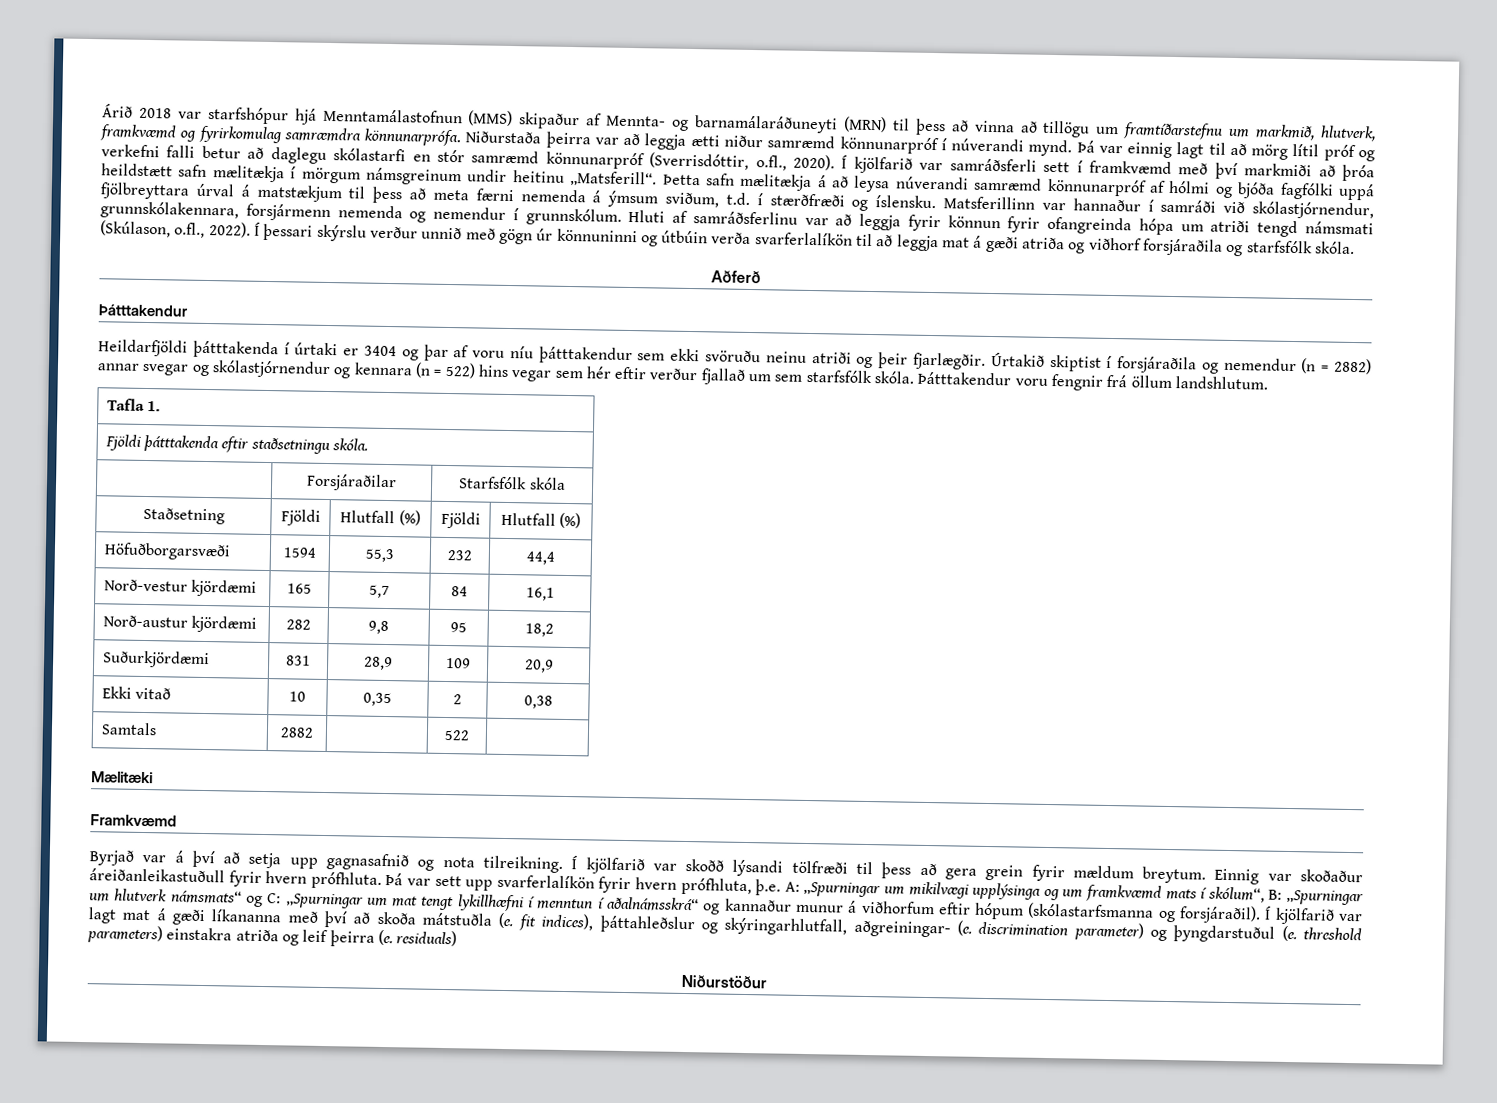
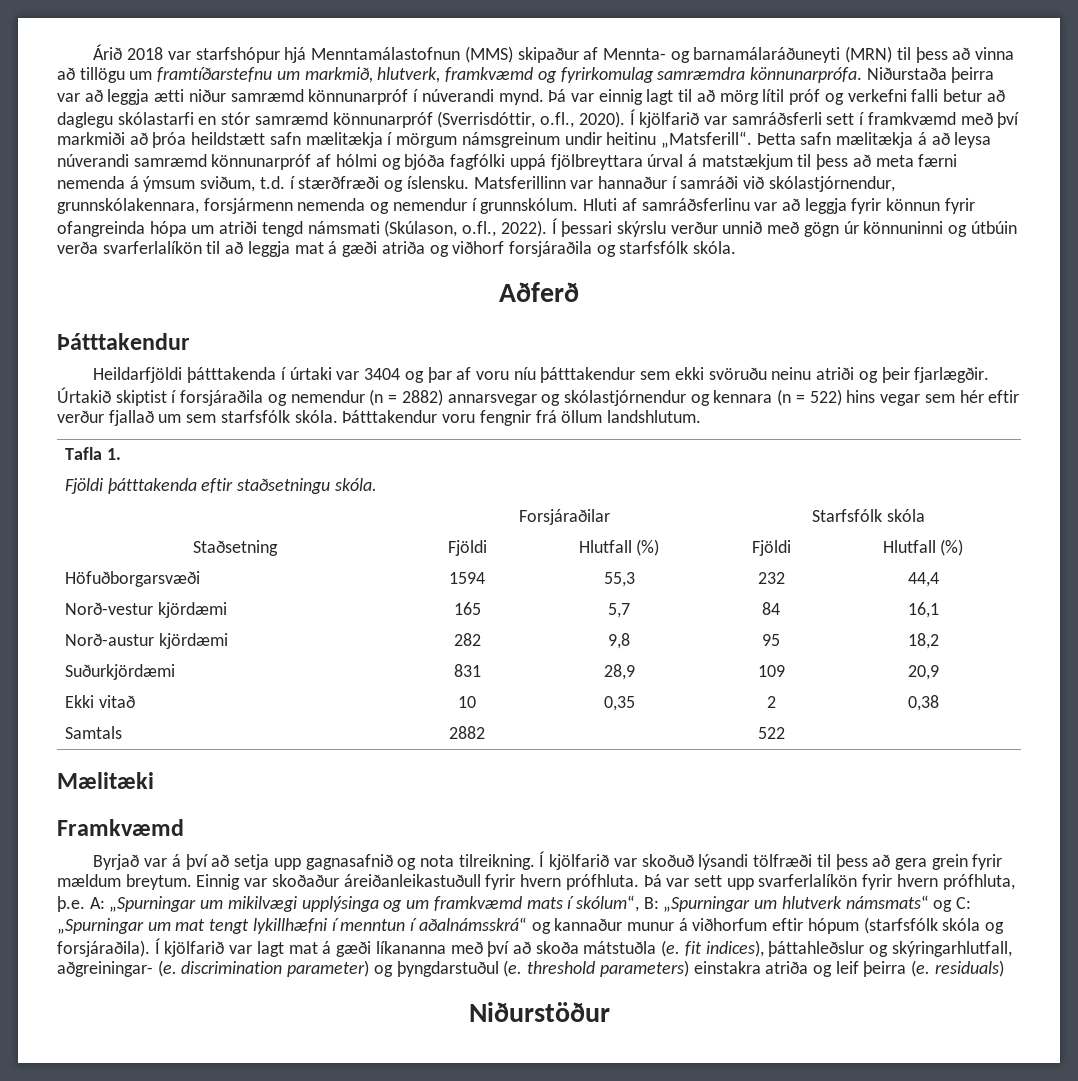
- Heildarfjöldi þátttakenda í úrtaki er 3404 og þar af voru níu þátttakendur sem ekki svöruðu neinu atriði og þeir fjarlægðir.
+ Heildarfjöldi þátttakenda í úrtaki var 3404 og þar af voru níu þátttakendur sem ekki svöruðu neinu atriði og þeir fjarlægðir.
- Úrtakið skiptist í forsjáraðila og nemendur (n = 2882) annar svegar og skólastjórnendur og kennara (n = 522) hins vegar sem hér eftir verður fjallað um sem starfsfólk skóla.
+ Úrtakið skiptist í forsjáraðila og nemendur (n = 2882) annarsvegar og skólastjórnendur og kennara (n = 522) hins vegar sem hér eftir verður fjallað um sem starfsfólk skóla.
- Í kjölfarið var skoðð lýsandi tölfræði til þess að gera grein fyrir mældum breytum.
+ Í kjölfarið var skoðuð lýsandi tölfræði til þess að gera grein fyrir mældum breytum.
- Þá var sett upp svarferlalíkön fyrir hvern prófhluta, þ.e. A: „Spurningar um mikilvægi upplýsinga og um framkvæmd mats í skólum“, B: „Spurningar um hlutverk námsmats“ og C: „Spurningar um mat tengt lykillhæfni í menntun í aðalnámsskrá“ og kannaður munur á viðhorfum eftir hópum (skólastarfsmanna og forsjáraðil).
+ Þá var sett upp svarferlalíkön fyrir hvern prófhluta, þ.e. A: „Spurningar um mikilvægi upplýsinga og um framkvæmd mats í skólum“, B: „Spurningar um hlutverk námsmats“ og C: „Spurningar um mat tengt lykillhæfni í menntun í aðalnámsskrá“ og kannaður munur á viðhorfum eftir hópum (starfsfólk skóla og forsjáraðila).

